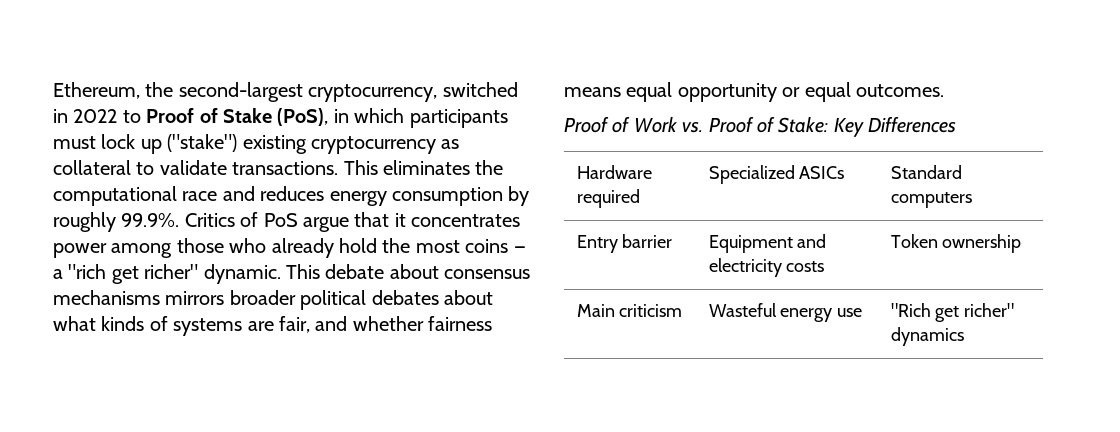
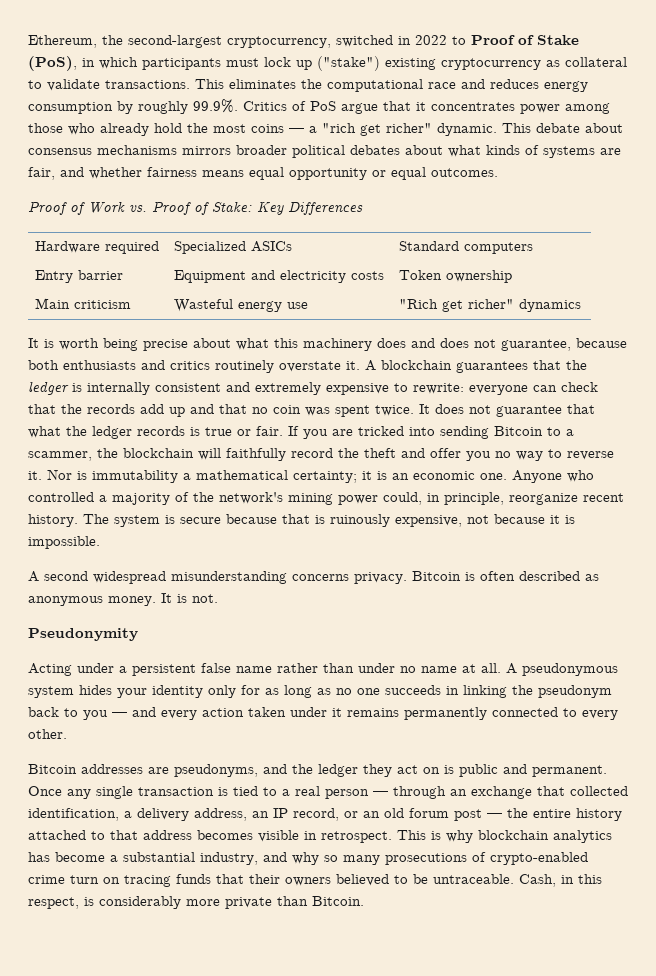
+ It is worth being precise about what this machinery does and does not guarantee, because both enthusiasts and critics routinely overstate it. A blockchain guarantees that the ledger is internally consistent and extremely expensive to rewrite: everyone can check that the records add up and that no coin was spent twice. It does not guarantee that what the ledger records is true or fair. If you are tricked into sending Bitcoin to a scammer, the blockchain will faithfully record the theft and offer you no way to reverse it. Nor is immutability a mathematical certainty; it is an economic one. Anyone who controlled a majority of the network's mining power could, in principle, reorganize recent history. The system is secure because that is ruinously expensive, not because it is impossible.
+ A second widespread misunderstanding concerns privacy. Bitcoin is often described as anonymous money. It is not.
+ Pseudonymity
+ Acting under a persistent false name rather than under no name at all. A pseudonymous system hides your identity only for as long as no one succeeds in linking the pseudonym back to you — and every action taken under it remains permanently connected to every other.
+ Bitcoin addresses are pseudonyms, and the ledger they act on is public and permanent. Once any single transaction is tied to a real person — through an exchange that collected identification, a delivery address, an IP record, or an old forum post — the entire history attached to that address becomes visible in retrospect. This is why blockchain analytics has become a substantial industry, and why so many prosecutions of crypto-enabled crime turn on tracing funds that their owners believed to be untraceable. Cash, in this respect, is considerably more private than Bitcoin.

